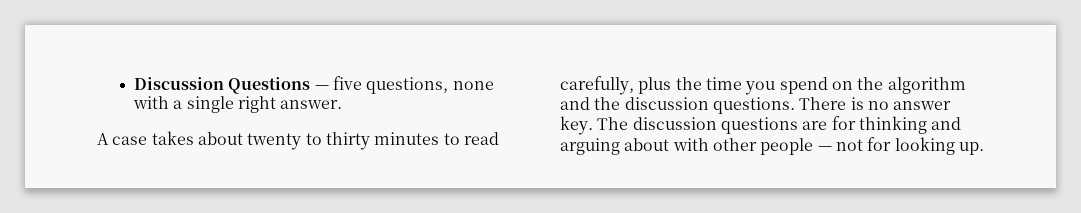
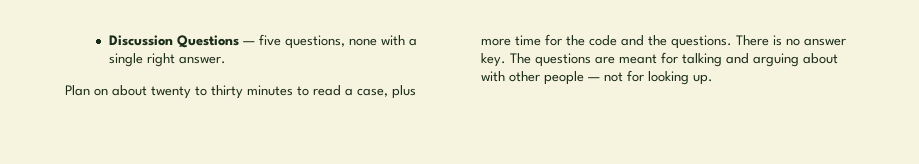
- A case takes about twenty to thirty minutes to read carefully, plus the time you spend on the algorithm and the discussion questions.
+ Plan on about twenty to thirty minutes to read a case, plus more time for the code and the questions.
- The discussion questions are for thinking and arguing about with other people — not for looking up.
+ The questions are meant for talking and arguing about with other people — not for looking up.

